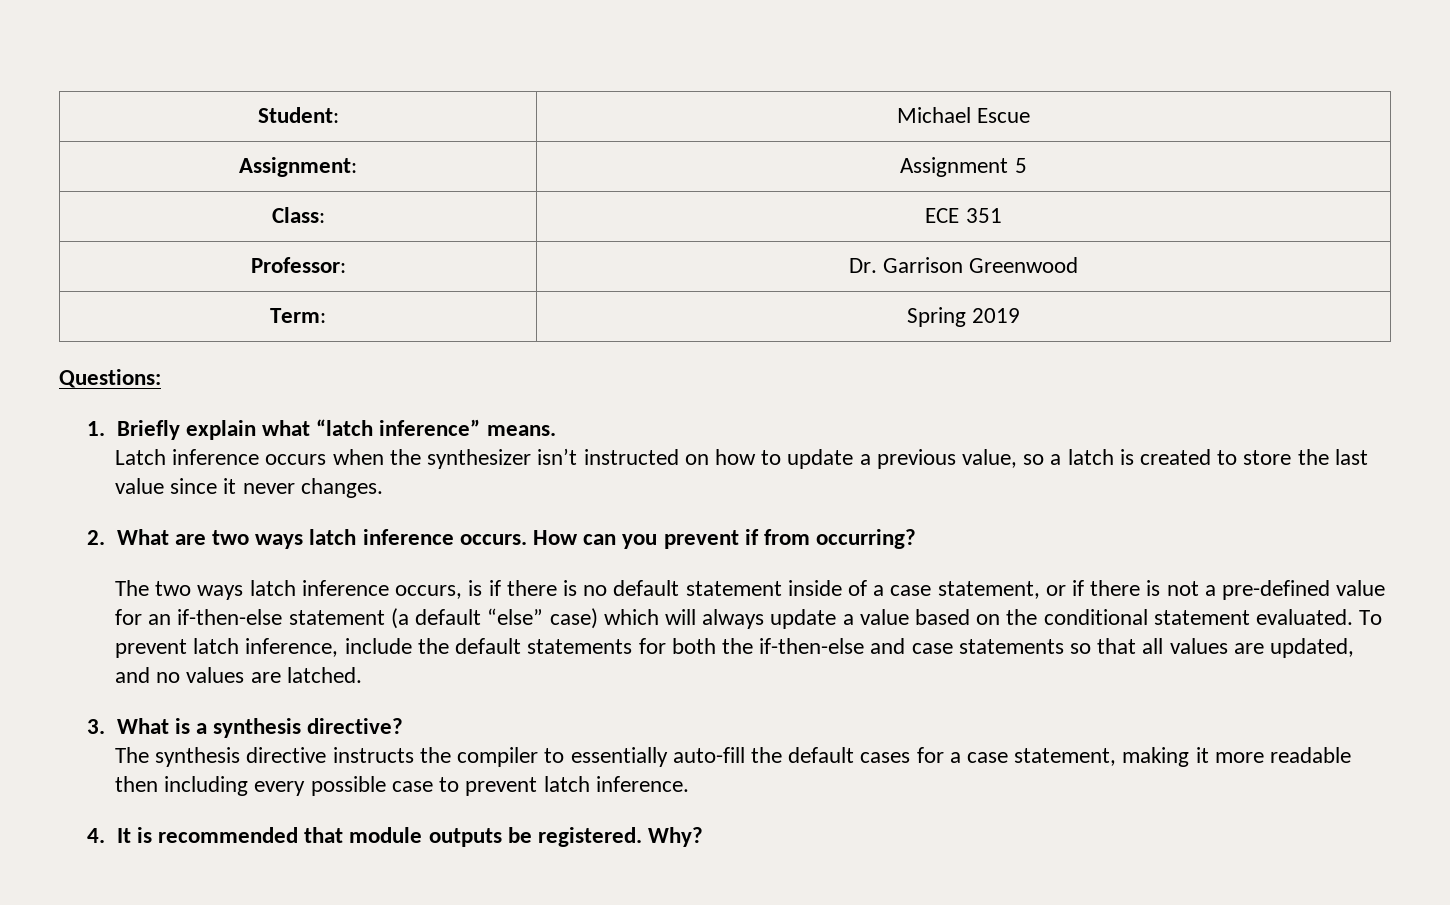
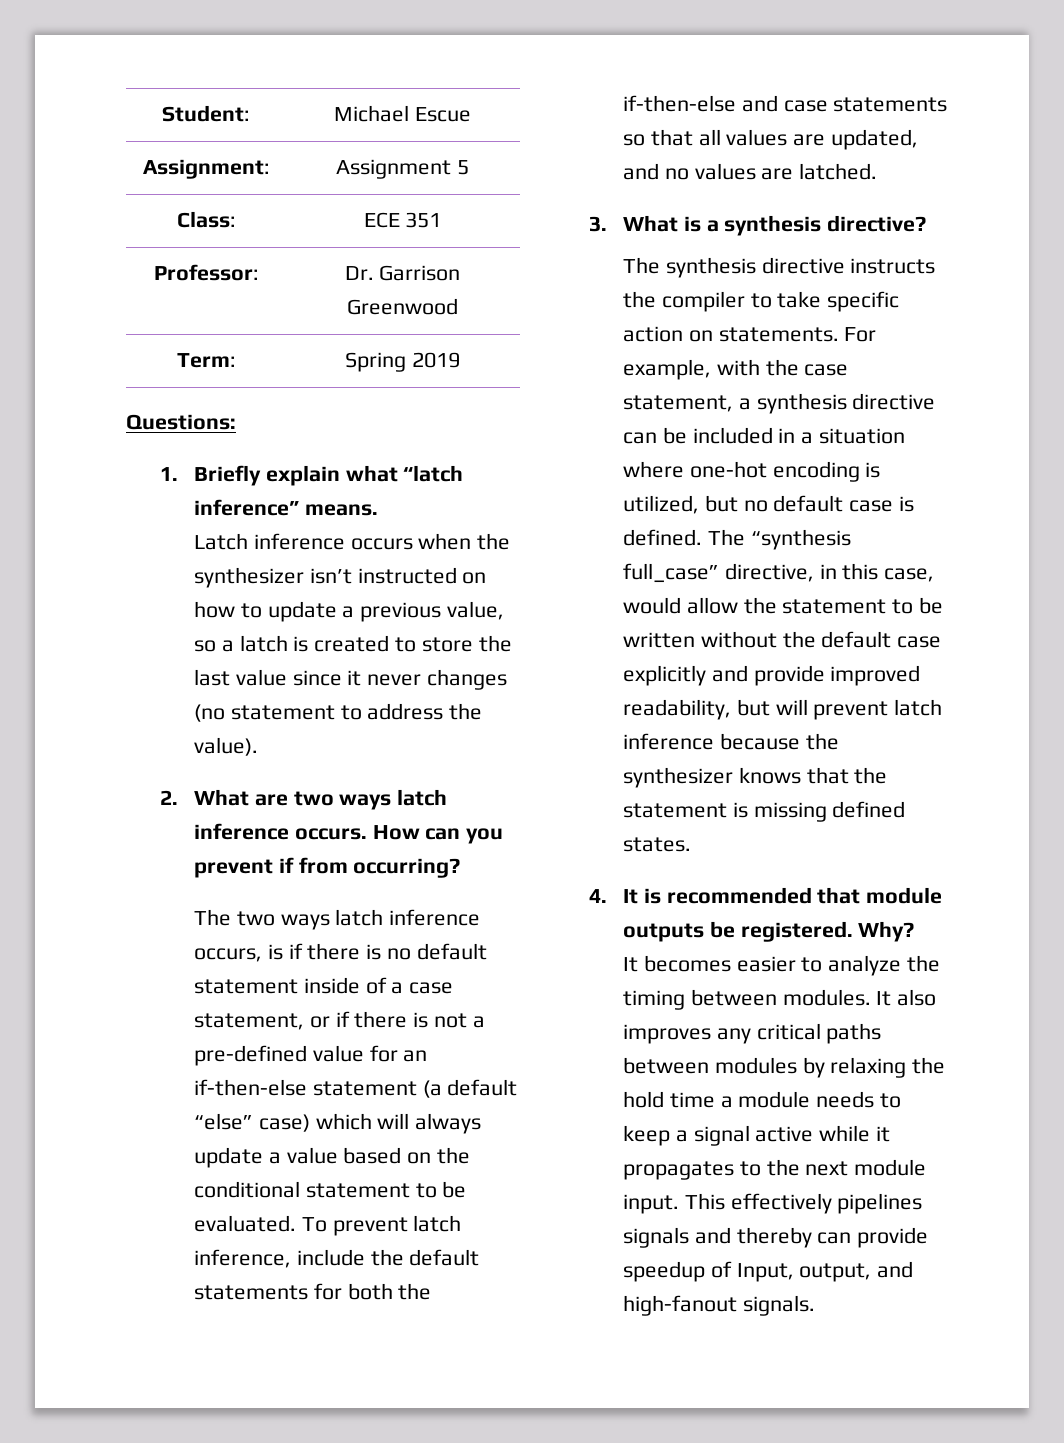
- Latch inference occurs when the synthesizer isn’t instructed on how to update a previous value, so a latch is created to store the last value since it never changes.
+ Latch inference occurs when the synthesizer isn’t instructed on how to update a previous value, so a latch is created to store the last value since it never changes (no statement to address the value).
- The two ways latch inference occurs, is if there is no default statement inside of a case statement, or if there is not a pre-defined value for an if-then-else statement (a default “else” case) which will always update a value based on the conditional statement evaluated.
+ The two ways latch inference occurs, is if there is no default statement inside of a case statement, or if there is not a pre-defined value for an if-then-else statement (a default “else” case) which will always update a value based on the conditional statement to be evaluated.
- The synthesis directive instructs the compiler to essentially auto-fill the default cases for a case statement, making it more readable then including every possible case to prevent latch inference.
+ The synthesis directive instructs the compiler to take specific action on statements. For example, with the case statement, a synthesis directive can be included in a situation where one-hot encoding is utilized, but no default case is defined. The “synthesis full_case” directive, in this case, would allow the statement to be written without the default case explicitly and provide improved readability, but will prevent latch inference because the synthesizer knows that the statement is missing defined states.
+ It becomes easier to analyze the timing between modules. It also improves any critical paths between modules by relaxing the hold time a module needs to keep a signal active while it propagates to the next module input. This effectively pipelines signals and thereby can provide speedup of Input, output, and high-fanout signals.

